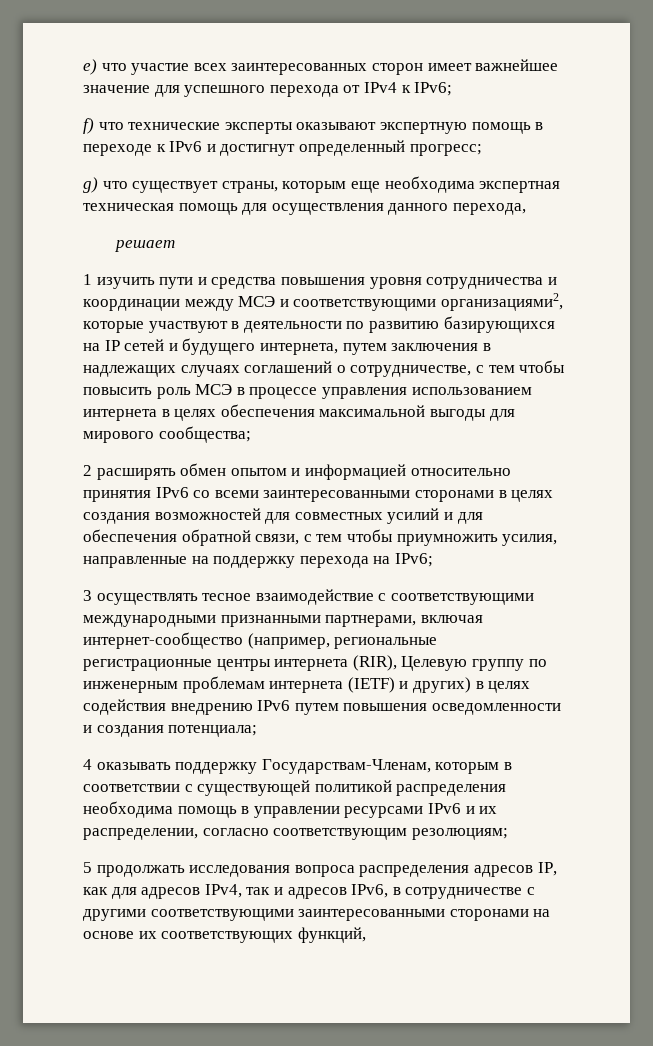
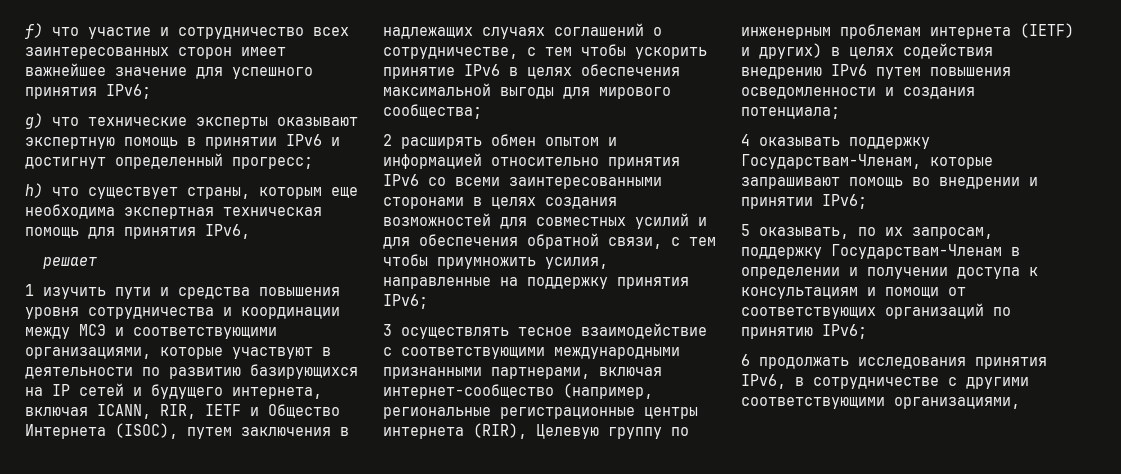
- e) что участие всех заинтересованных сторон имеет важнейшее значение для успешного перехода от IPv4 к IPv6;
- f) что технические эксперты оказывают экспертную помощь в переходе к IPv6 и достигнут определенный прогресс;
+ f) что участие и сотрудничество всех заинтересованных сторон имеет важнейшее значение для успешного принятия IPv6;
+ g) что технические эксперты оказывают экспертную помощь в принятии IPv6 и достигнут определенный прогресс;
- g) что существует страны, которым еще необходима экспертная техническая помощь для осуществления данного перехода,
+ h) что существует страны, которым еще необходима экспертная техническая помощь для принятия IPv6,
- 1 изучить пути и средства повышения уровня сотрудничества и координации между МСЭ и соответствующими организациями2, которые участвуют в деятельности по развитию базирующихся на IP сетей и будущего интернета, путем заключения в надлежащих случаях соглашений о сотрудничестве, с тем чтобы повысить роль МСЭ в процессе управления использованием интернета в целях обеспечения максимальной выгоды для мирового сообщества;
+ 1 изучить пути и средства повышения уровня сотрудничества и координации между МСЭ и соответствующими организациями, которые участвуют в деятельности по развитию базирующихся на IP сетей и будущего интернета, включая ICANN, RIR, IETF и Общество Интернета (ISOC), путем заключения в надлежащих случаях соглашений о сотрудничестве, с тем чтобы ускорить принятие IPv6 в целях обеспечения максимальной выгоды для мирового сообщества;
- 2 расширять обмен опытом и информацией относительно принятия IPv6 со всеми заинтересованными сторонами в целях создания возможностей для совместных усилий и для обеспечения обратной связи, с тем чтобы приумножить усилия, направленные на поддержку перехода на IPv6;
+ 2 расширять обмен опытом и информацией относительно принятия IPv6 со всеми заинтересованными сторонами в целях создания возможностей для совместных усилий и для обеспечения обратной связи, с тем чтобы приумножить усилия, направленные на поддержку принятия IPv6;
- 4 оказывать поддержку Государствам-Членам, которым в соответствии с существующей политикой распределения необходима помощь в управлении ресурсами IPv6 и их распределении, согласно соответствующим резолюциям;
- 5 продолжать исследования вопроса распределения адресов IP, как для адресов IPv4, так и адресов IPv6, в сотрудничестве с другими соответствующими заинтересованными сторонами на основе их соответствующих функций,
+ 4 оказывать поддержку Государствам-Членам, которые запрашивают помощь во внедрении и принятии IPv6;
+ 5 оказывать, по их запросам, поддержку Государствам-Членам в определении и получении доступа к консультациям и помощи от соответствующих организаций по принятию IPv6;
+ 6 продолжать исследования принятия IPv6, в сотрудничестве с другими соответствующими организациями,

